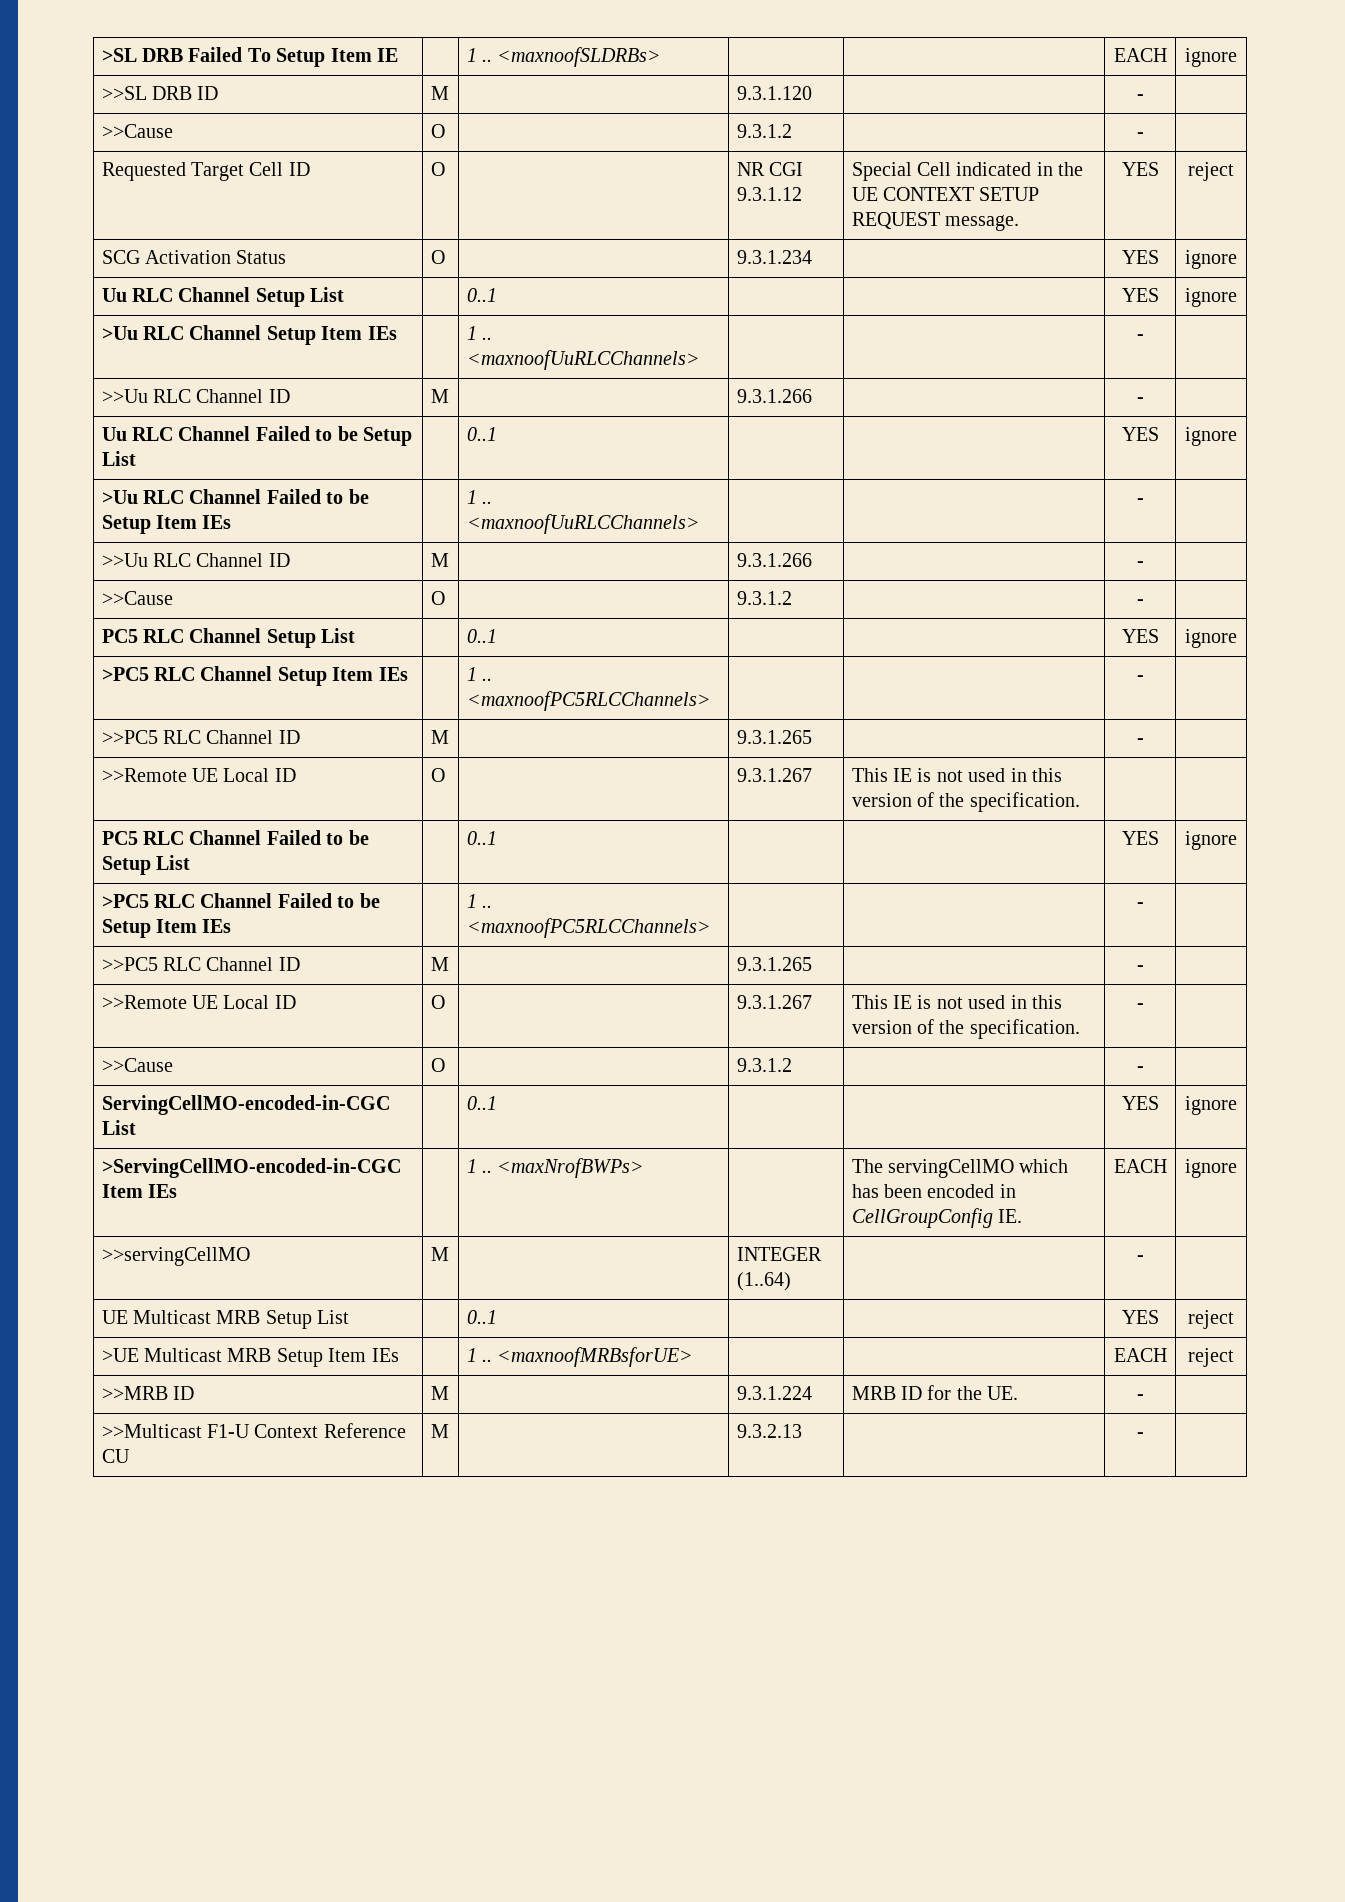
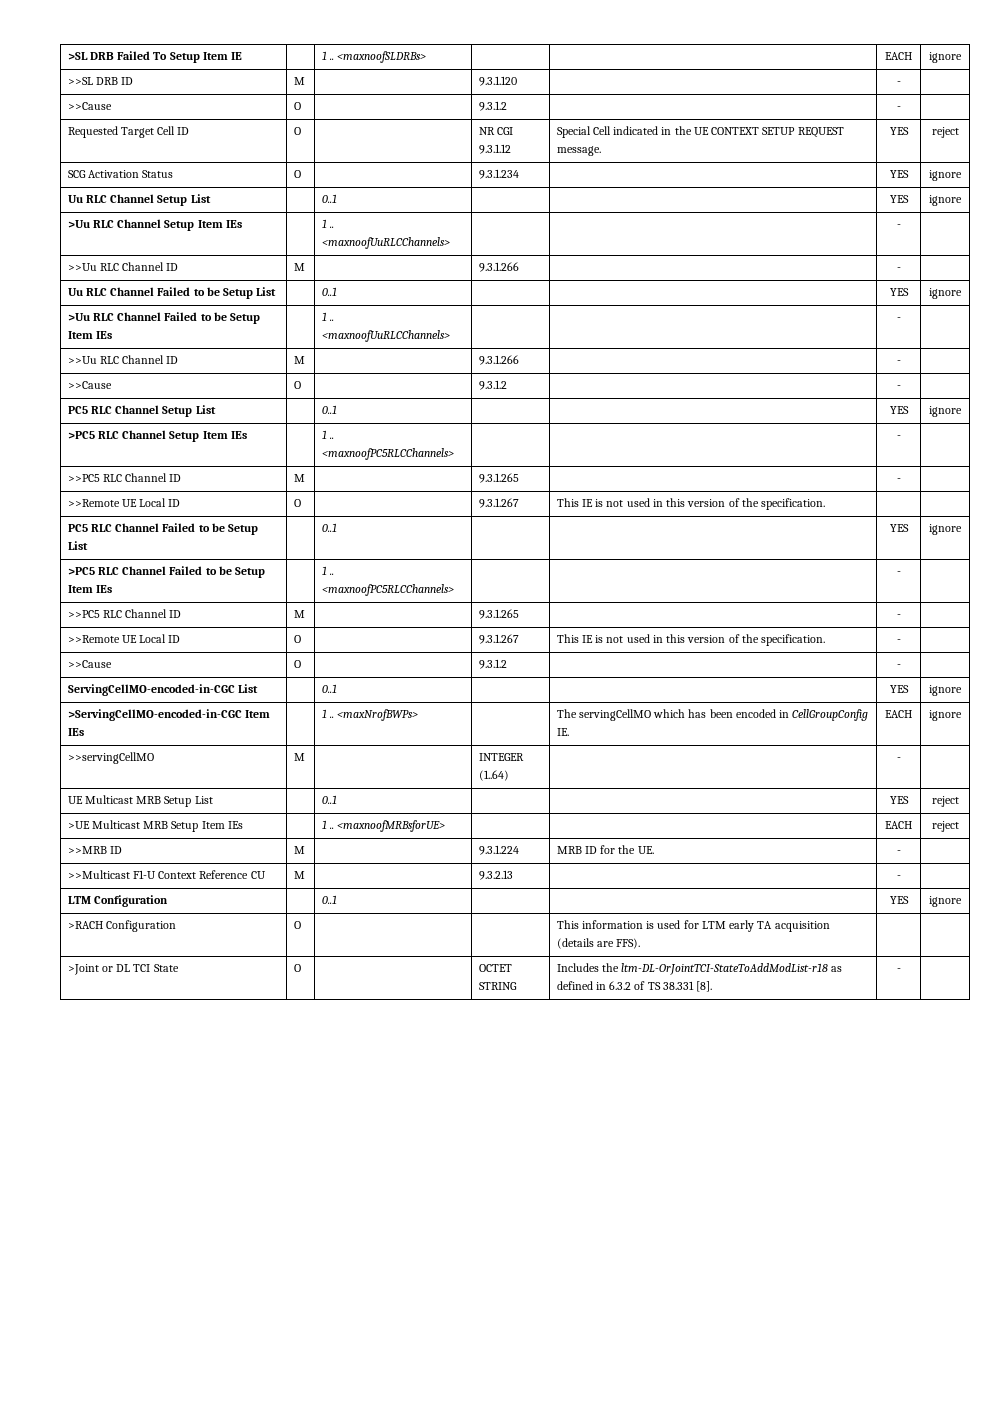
+ LTM Configuration | | 0..1 | | | YES | ignore
+ >RACH Configuration | O | | | This information is used for LTM early TA acquisition (details are FFS). | |
+ >Joint or DL TCI State | O | | OCTET STRING | Includes the ltm-DL-OrJointTCI-StateToAddModList-r18 as defined in 6.3.2 of TS 38.331 [8]. | - |

